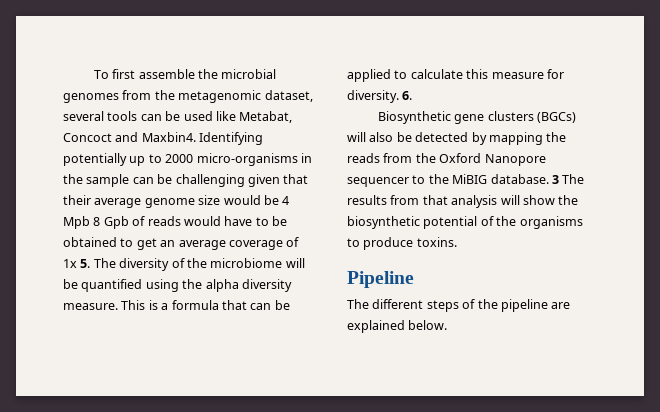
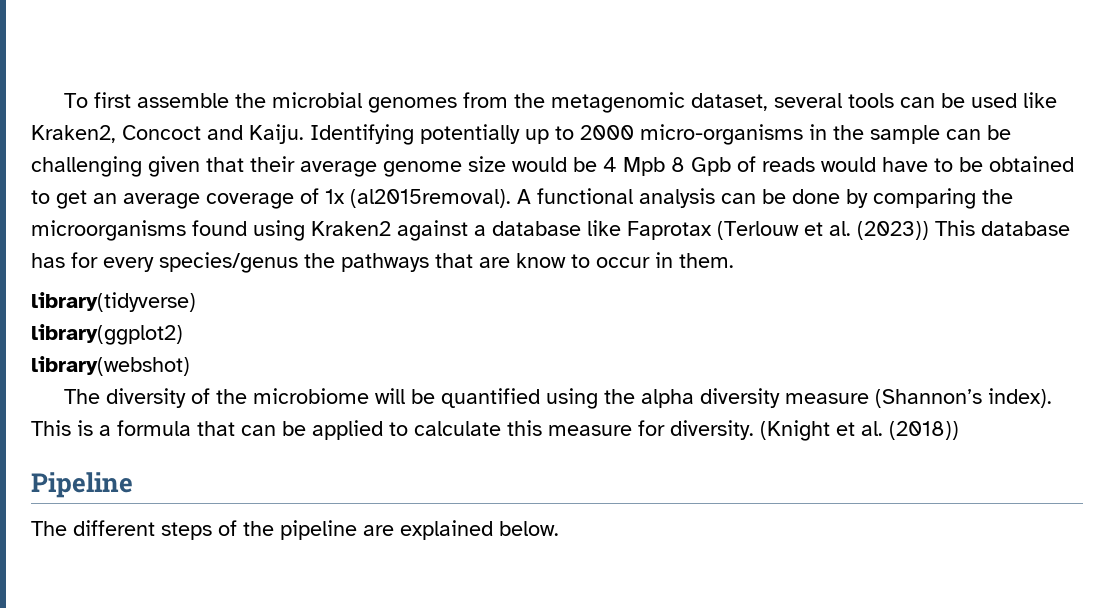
- To first assemble the microbial genomes from the metagenomic dataset, several tools can be used like Metabat, Concoct and Maxbin4.
+ To first assemble the microbial genomes from the metagenomic dataset, several tools can be used like Kraken2, Concoct and Kaiju.
- Identifying potentially up to 2000 micro-organisms in the sample can be challenging given that their average genome size would be 4 Mpb 8 Gpb of reads would have to be obtained to get an average coverage of 1x 5. The diversity of the microbiome will be quantified using the alpha diversity measure.
+ Identifying potentially up to 2000 micro-organisms in the sample can be challenging given that their average genome size would be 4 Mpb 8 Gpb of reads would have to be obtained to get an average coverage of 1x (al2015removal). A functional analysis can be done by comparing the microorganisms found using Kraken2 against a database like Faprotax (Terlouw et al. (2023)) This database has for every species/genus the pathways that are know to occur in them.
+ library(tidyverse)
+ library(ggplot2)
+ library(webshot)
+ The diversity of the microbiome will be quantified using the alpha diversity measure (Shannon’s index).
- 6.
- Biosynthetic gene clusters (BGCs) will also be detected by mapping the reads from the Oxford Nanopore sequencer to the MiBIG database. 3 The results from that analysis will show the biosynthetic potential of the organisms to produce toxins.
+ (Knight et al. (2018))

